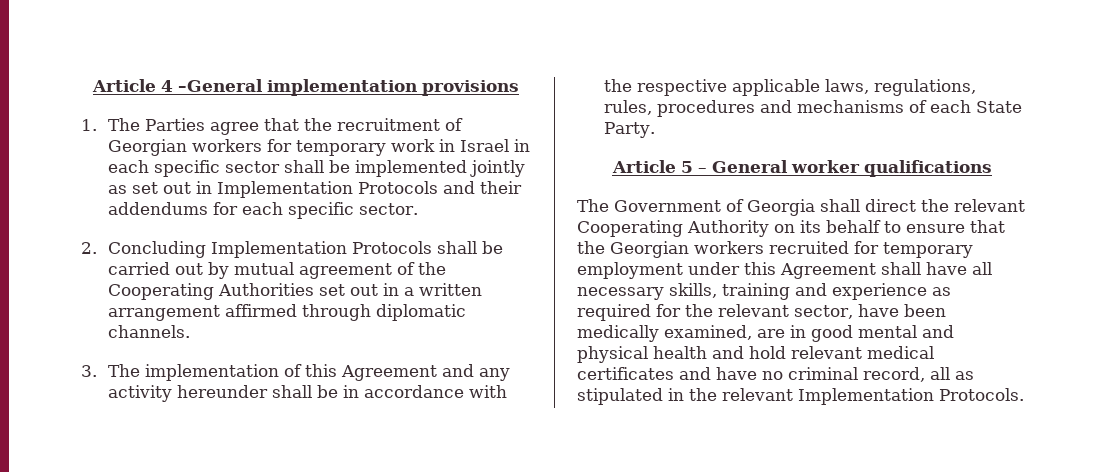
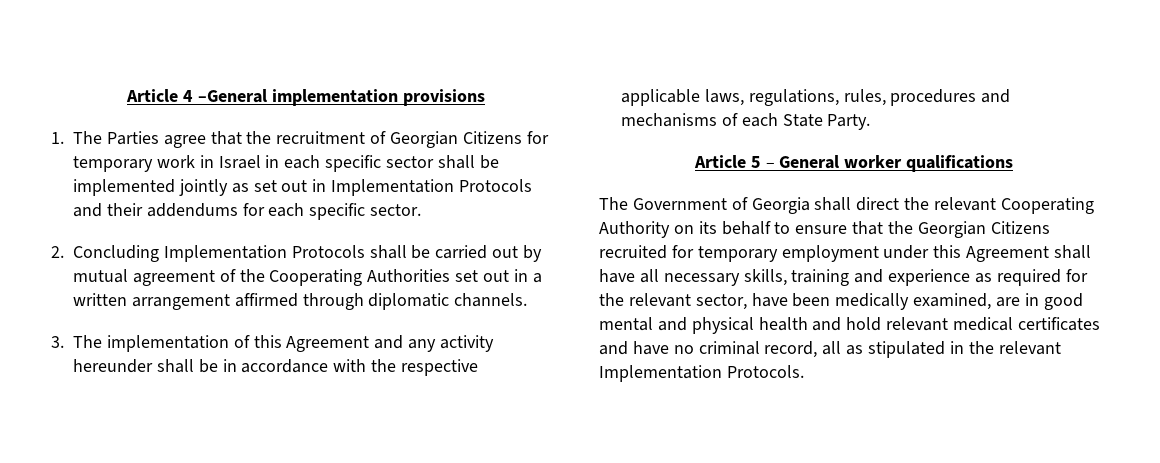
- 1. The Parties agree that the recruitment of Georgian workers for temporary work in Israel in each specific sector shall be implemented jointly as set out in Implementation Protocols and their addendums for each specific sector.
+ 1. The Parties agree that the recruitment of Georgian Citizens for temporary work in Israel in each specific sector shall be implemented jointly as set out in Implementation Protocols and their addendums for each specific sector.
- The Government of Georgia shall direct the relevant Cooperating Authority on its behalf to ensure that the Georgian workers recruited for temporary employment under this Agreement shall have all necessary skills, training and experience as required for the relevant sector, have been medically examined, are in good mental and physical health and hold relevant medical certificates and have no criminal record, all as stipulated in the relevant Implementation Protocols.
+ The Government of Georgia shall direct the relevant Cooperating Authority on its behalf to ensure that the Georgian Citizens recruited for temporary employment under this Agreement shall have all necessary skills, training and experience as required for the relevant sector, have been medically examined, are in good mental and physical health and hold relevant medical certificates and have no criminal record, all as stipulated in the relevant Implementation Protocols.

